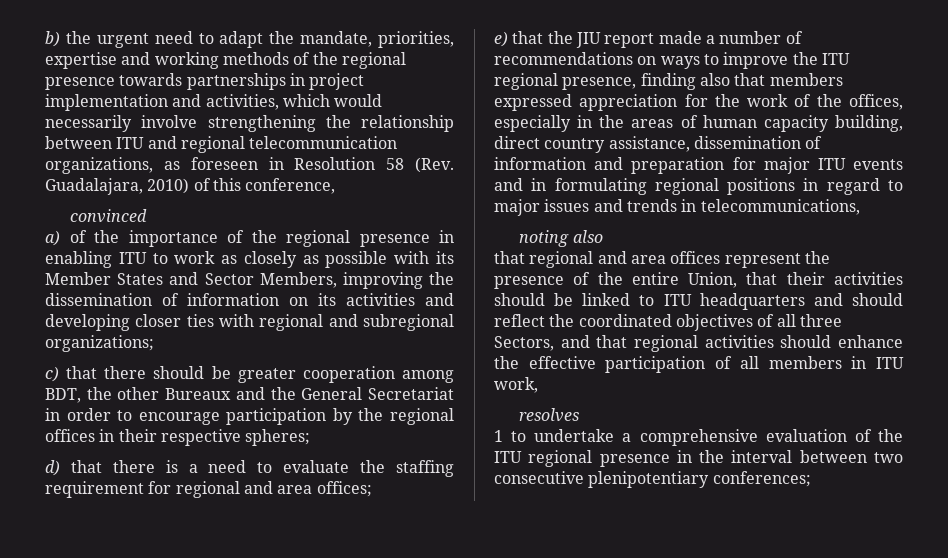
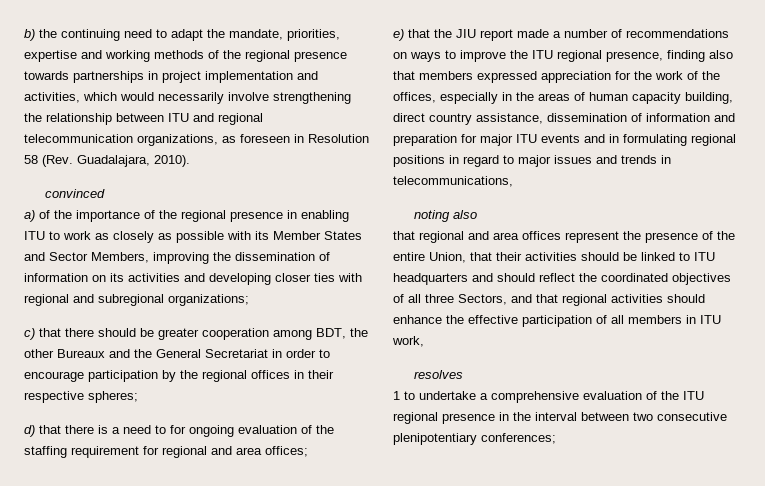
- b) the urgent need to adapt the mandate, priorities, expertise and working methods of the regional presence towards partnerships in project implementation and activities, which would necessarily involve strengthening the relationship between ITU and regional telecommunication organizations, as foreseen in Resolution 58 (Rev. Guadalajara, 2010) of this conference,
+ b) the continuing need to adapt the mandate, priorities, expertise and working methods of the regional presence towards partnerships in project implementation and activities, which would necessarily involve strengthening the relationship between ITU and regional telecommunication organizations, as foreseen in Resolution 58 (Rev. Guadalajara, 2010).
- d) that there is a need to evaluate the staffing requirement for regional and area offices;
+ d) that there is a need to for ongoing evaluation of the staffing requirement for regional and area offices;

